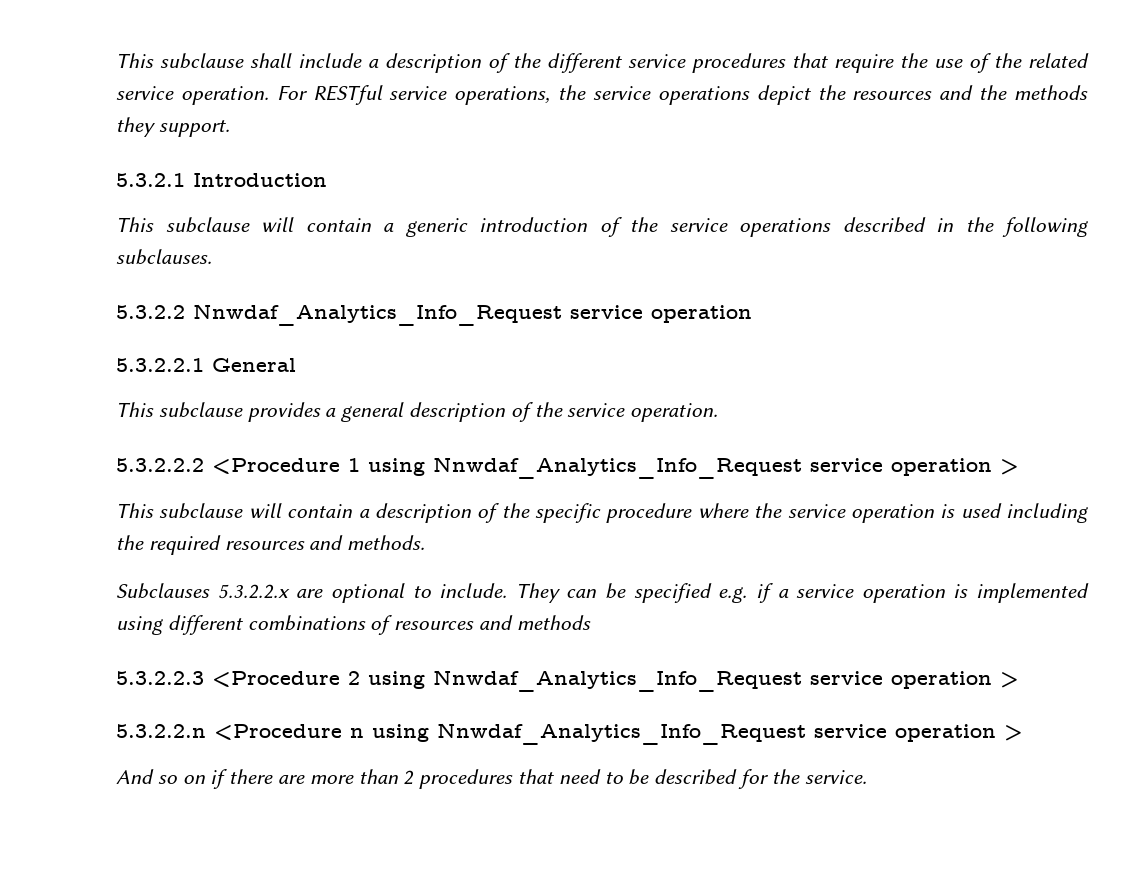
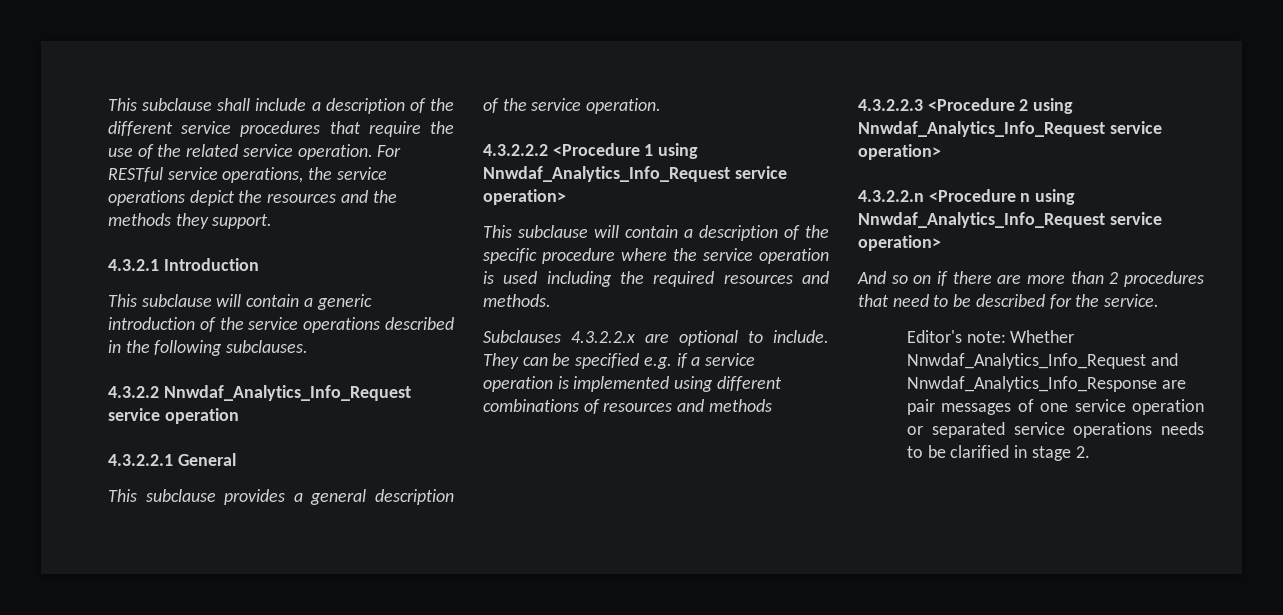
- 5.3.2.1 Introduction
+ 4.3.2.1 Introduction
- 5.3.2.2 Nnwdaf_Analytics_Info_Request service operation
+ 4.3.2.2 Nnwdaf_Analytics_Info_Request service operation
- 5.3.2.2.1 General
+ 4.3.2.2.1 General
- 5.3.2.2.2 <Procedure 1 using Nnwdaf_Analytics_Info_Request service operation >
+ 4.3.2.2.2 <Procedure 1 using Nnwdaf_Analytics_Info_Request service operation>
- Subclauses 5.3.2.2.x are optional to include.
+ Subclauses 4.3.2.2.x are optional to include.
- 5.3.2.2.3 <Procedure 2 using Nnwdaf_Analytics_Info_Request service operation >
- 5.3.2.2.n <Procedure n using Nnwdaf_Analytics_Info_Request service operation >
+ 4.3.2.2.3 <Procedure 2 using Nnwdaf_Analytics_Info_Request service operation>
+ 4.3.2.2.n <Procedure n using Nnwdaf_Analytics_Info_Request service operation>
+ Editor's note: Whether Nnwdaf_Analytics_Info_Request and Nnwdaf_Analytics_Info_Response are pair messages of one service operation or separated service operations needs to be clarified in stage 2.

